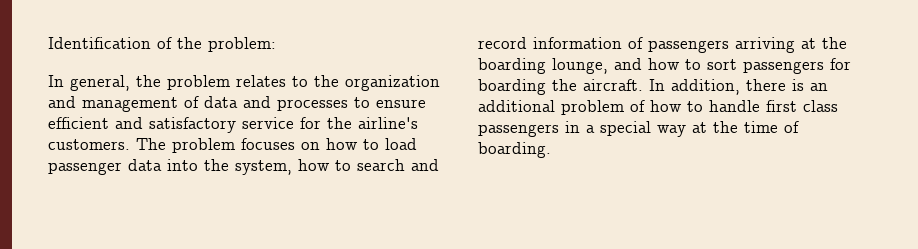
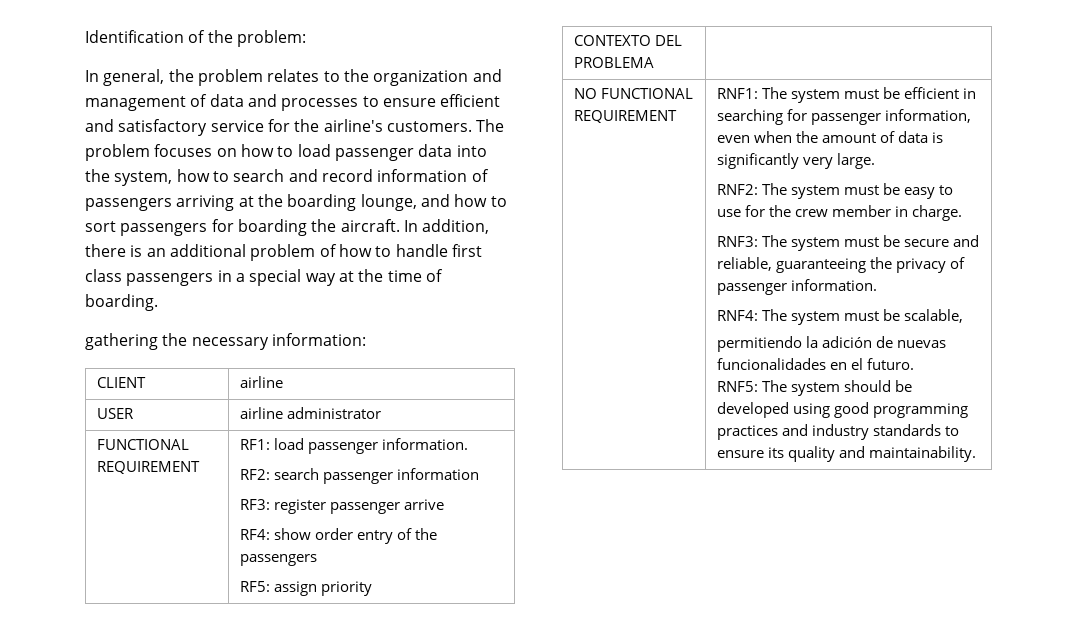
+ gathering the necessary information:
+ CLIENT | airline
+ USER | airline administrator
+ FUNCTIONAL REQUIREMENT | RF1: load passenger information.
+ RF2: search passenger information
+ RF3: register passenger arrive
+ RF4: show order entry of the passengers
+ RF5: assign priority
+ CONTEXTO DEL PROBLEMA |
+ NO FUNCTIONAL REQUIREMENT | RNF1: The system must be efficient in searching for passenger information, even when the amount of data is significantly very large.
+ RNF2: The system must be easy to use for the crew member in charge.
+ RNF3: The system must be secure and reliable, guaranteeing the privacy of passenger information.
+ RNF4: The system must be scalable,
+ permitiendo la adición de nuevas funcionalidades en el futuro.
+ RNF5: The system should be developed using good programming practices and industry standards to ensure its quality and maintainability.

